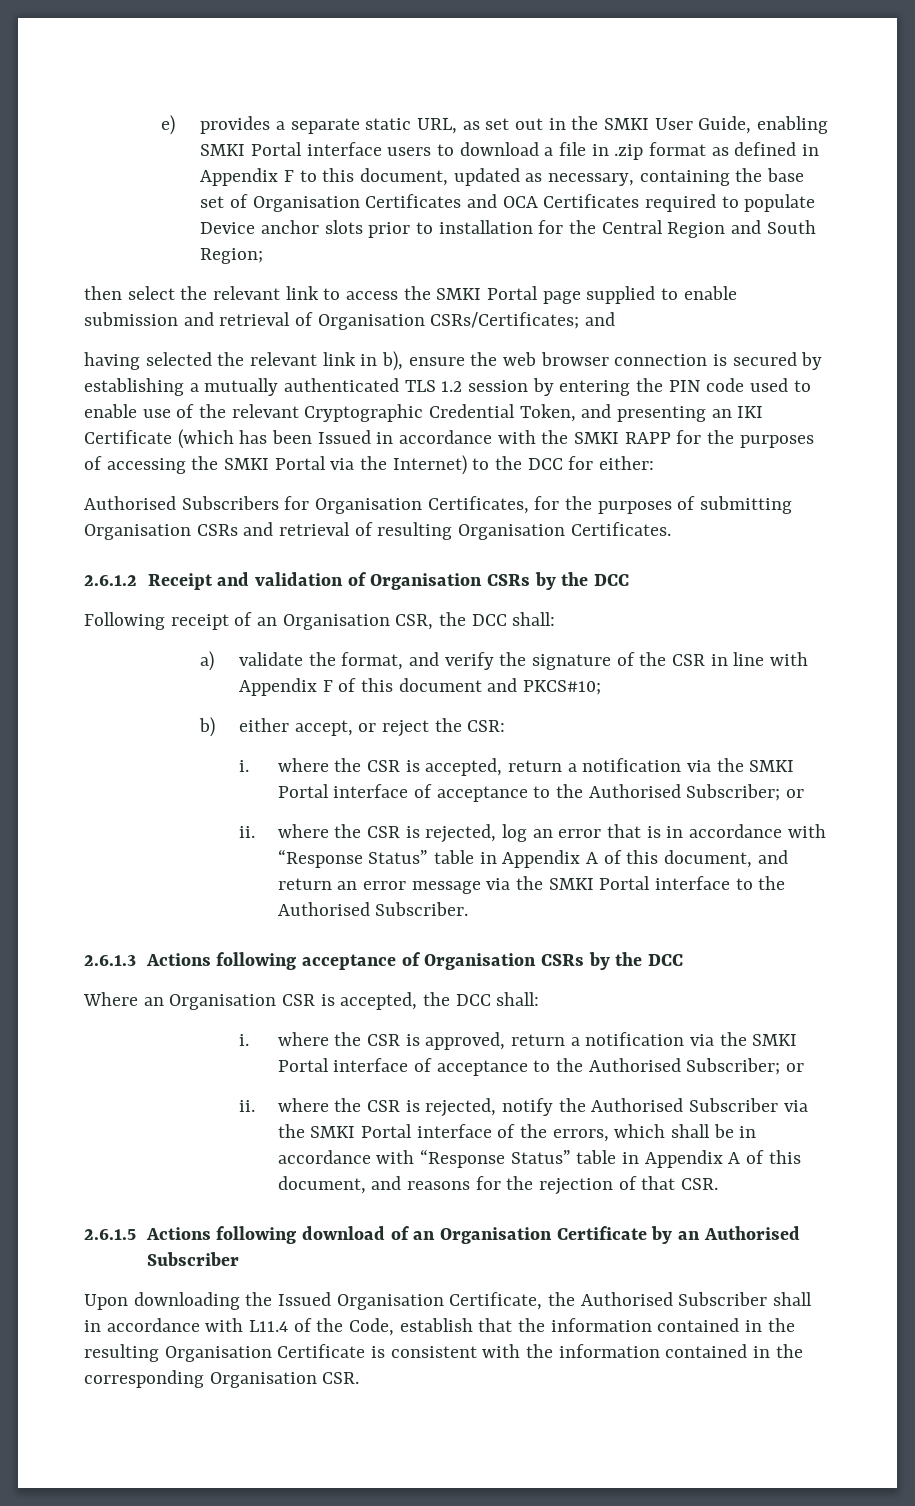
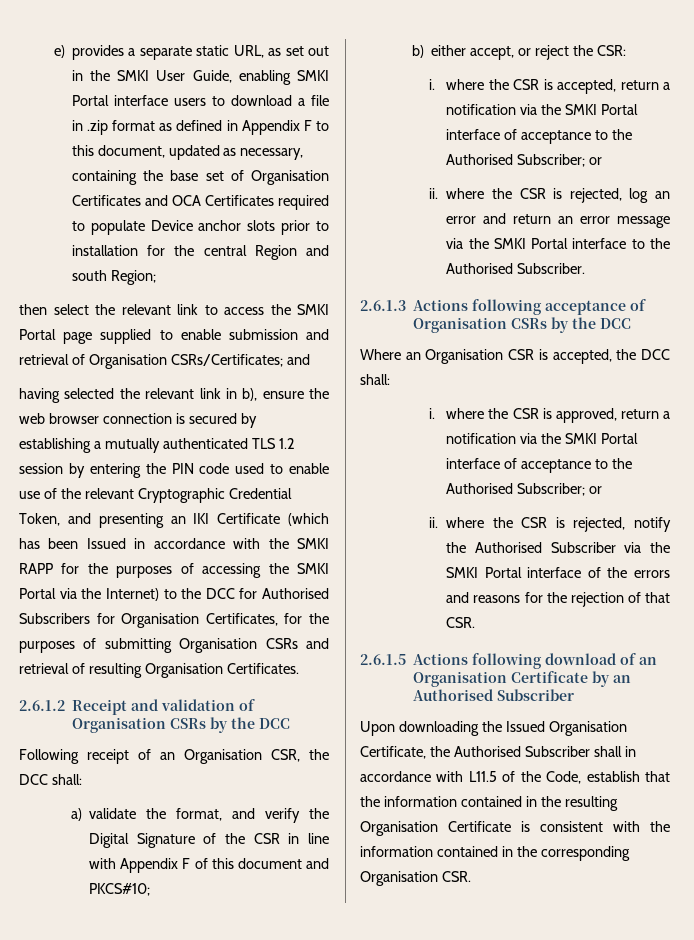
- e) provides a separate static URL, as set out in the SMKI User Guide, enabling SMKI Portal interface users to download a file in .zip format as defined in Appendix F to this document, updated as necessary, containing the base set of Organisation Certificates and OCA Certificates required to populate Device anchor slots prior to installation for the Central Region and South Region;
+ e) provides a separate static URL, as set out in the SMKI User Guide, enabling SMKI Portal interface users to download a file in .zip format as defined in Appendix F to this document, updated as necessary, containing the base set of Organisation Certificates and OCA Certificates required to populate Device anchor slots prior to installation for the central Region and south Region;
- having selected the relevant link in b), ensure the web browser connection is secured by establishing a mutually authenticated TLS 1.2 session by entering the PIN code used to enable use of the relevant Cryptographic Credential Token, and presenting an IKI Certificate (which has been Issued in accordance with the SMKI RAPP for the purposes of accessing the SMKI Portal via the Internet) to the DCC for either:
- Authorised Subscribers for Organisation Certificates, for the purposes of submitting Organisation CSRs and retrieval of resulting Organisation Certificates.
+ having selected the relevant link in b), ensure the web browser connection is secured by establishing a mutually authenticated TLS 1.2 session by entering the PIN code used to enable use of the relevant Cryptographic Credential Token, and presenting an IKI Certificate (which has been Issued in accordance with the SMKI RAPP for the purposes of accessing the SMKI Portal via the Internet) to the DCC for Authorised Subscribers for Organisation Certificates, for the purposes of submitting Organisation CSRs and retrieval of resulting Organisation Certificates.
- a) validate the format, and verify the signature of the CSR in line with Appendix F of this document and PKCS#10;
+ a) validate the format, and verify the Digital Signature of the CSR in line with Appendix F of this document and PKCS#10;
- ii. where the CSR is rejected, log an error that is in accordance with “Response Status” table in Appendix A of this document, and return an error message via the SMKI Portal interface to the Authorised Subscriber.
+ ii. where the CSR is rejected, log an error and return an error message via the SMKI Portal interface to the Authorised Subscriber.
- ii. where the CSR is rejected, notify the Authorised Subscriber via the SMKI Portal interface of the errors, which shall be in accordance with “Response Status” table in Appendix A of this document, and reasons for the rejection of that CSR.
+ ii. where the CSR is rejected, notify the Authorised Subscriber via the SMKI Portal interface of the errors and reasons for the rejection of that CSR.
- Upon downloading the Issued Organisation Certificate, the Authorised Subscriber shall in accordance with L11.4 of the Code, establish that the information contained in the resulting Organisation Certificate is consistent with the information contained in the corresponding Organisation CSR.
+ Upon downloading the Issued Organisation Certificate, the Authorised Subscriber shall in accordance with L11.5 of the Code, establish that the information contained in the resulting Organisation Certificate is consistent with the information contained in the corresponding Organisation CSR.

